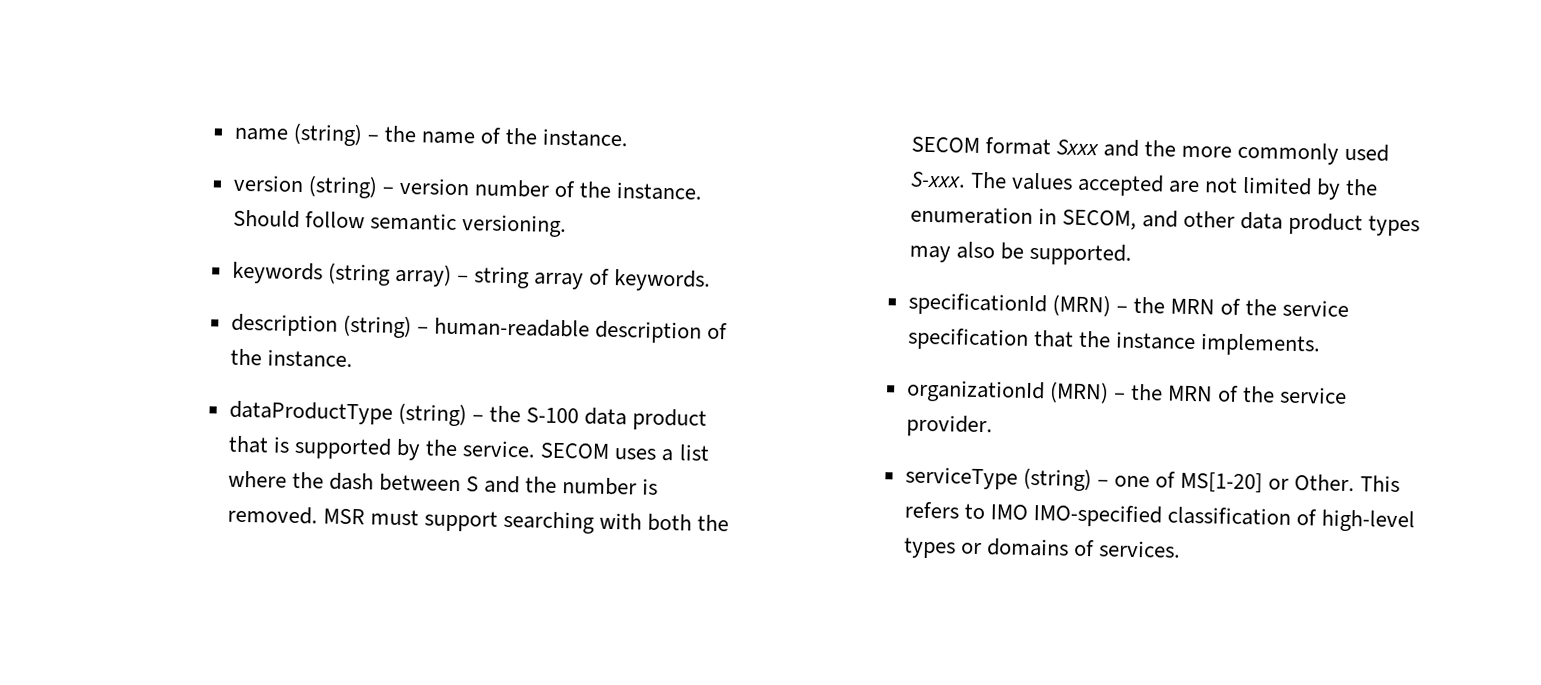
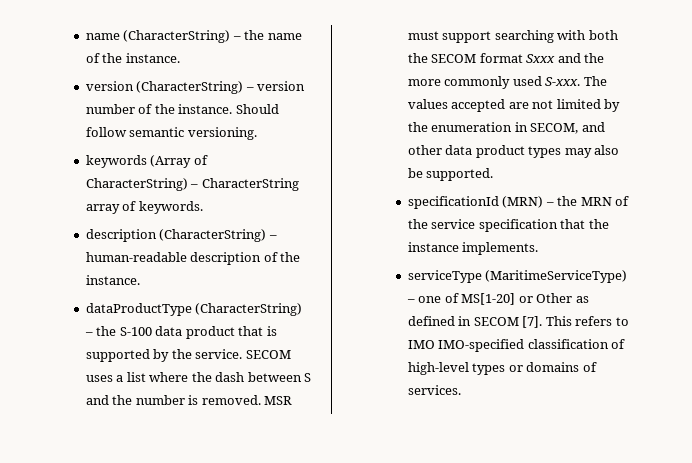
- name (string) – the name of the instance.
+ name (CharacterString) – the name of the instance.
- version (string) – version number of the instance.
+ version (CharacterString) – version number of the instance.
- keywords (string array) – string array of keywords.
+ keywords (Array of CharacterString) – CharacterString array of keywords.
- description (string) – human-readable description of the instance.
+ description (CharacterString) – human-readable description of the instance.
- dataProductType (string) – the S-100 data product that is supported by the service.
+ dataProductType (CharacterString) – the S-100 data product that is supported by the service.
- organizationId (MRN) – the MRN of the service provider.
- serviceType (string) – one of MS[1-20] or Other.
+ serviceType (MaritimeServiceType) – one of MS[1-20] or Other as defined in SECOM [7].

